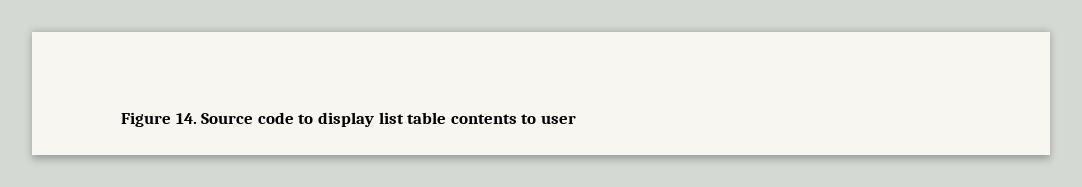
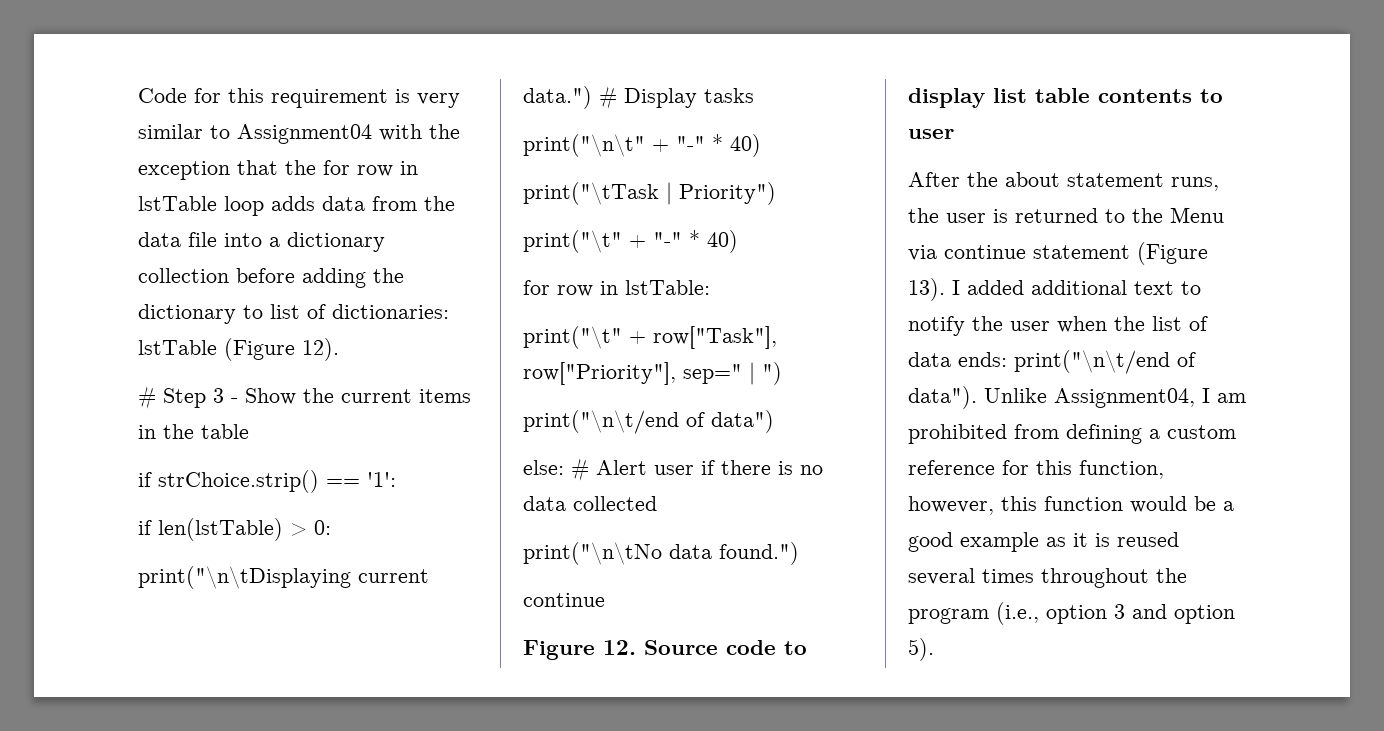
- Figure 14. Source code to display list table contents to user
+ Code for this requirement is very similar to Assignment04 with the exception that the for row in lstTable loop adds data from the data file into a dictionary collection before adding the dictionary to list of dictionaries: lstTable (Figure 12).
+ # Step 3 - Show the current items in the table
+ if strChoice.strip() == '1':
+ if len(lstTable) > 0:
+ print("\n\tDisplaying current data.") # Display tasks
+ print("\n\t" + "-" * 40)
+ print("\tTask | Priority")
+ print("\t" + "-" * 40)
+ for row in lstTable:
+ print("\t" + row["Task"], row["Priority"], sep=" | ")
+ print("\n\t/end of data")
+ else: # Alert user if there is no data collected
+ print("\n\tNo data found.")
+ continue
+ Figure 12. Source code to display list table contents to user
+ After the about statement runs, the user is returned to the Menu via continue statement (Figure 13). I added additional text to notify the user when the list of data ends: print("\n\t/end of data"). Unlike Assignment04, I am prohibited from defining a custom reference for this function, however, this function would be a good example as it is reused several times throughout the program (i.e., option 3 and option 5).

